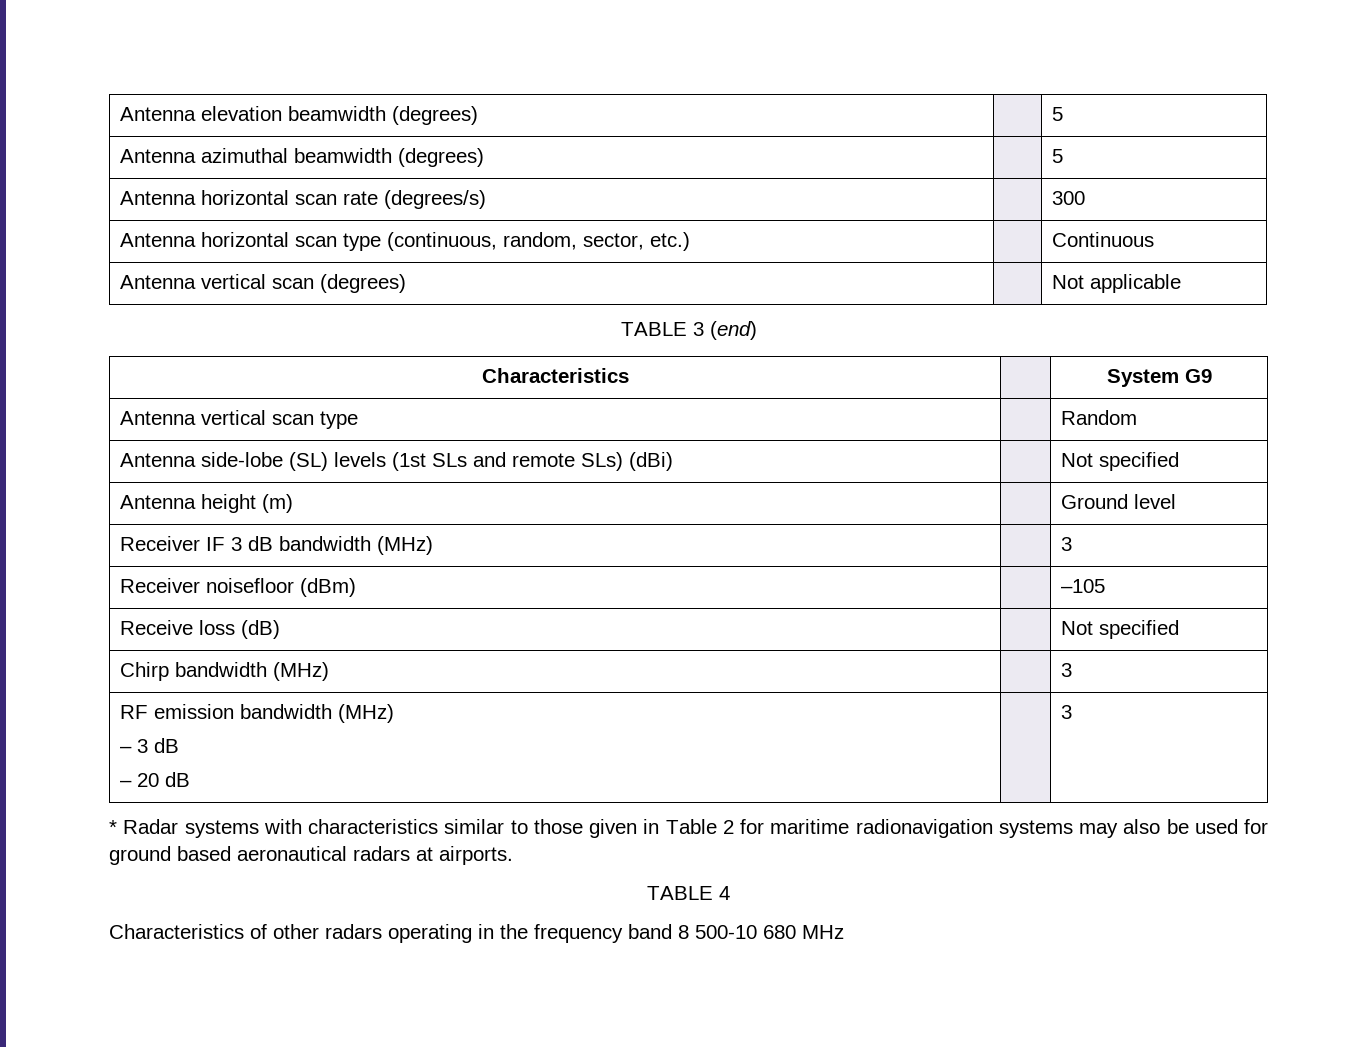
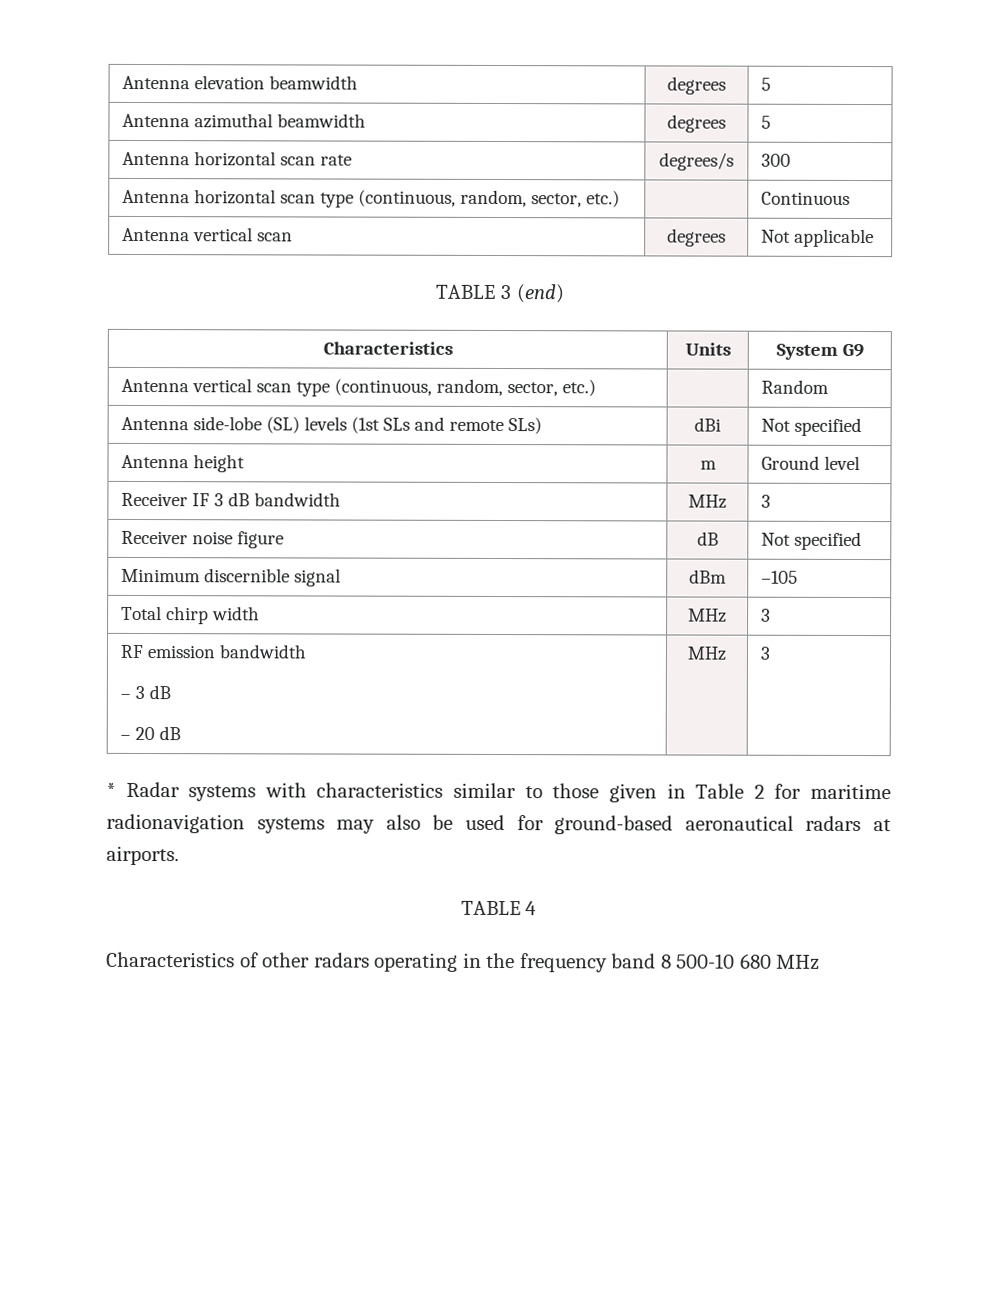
- Antenna elevation beamwidth (degrees) | | 5
+ Antenna elevation beamwidth | degrees | 5
- Antenna azimuthal beamwidth (degrees) | | 5
+ Antenna azimuthal beamwidth | degrees | 5
- Antenna horizontal scan rate (degrees/s) | | 300
+ Antenna horizontal scan rate | degrees/s | 300
- Antenna vertical scan (degrees) | | Not applicable
+ Antenna vertical scan | degrees | Not applicable
- Characteristics | | System G9
+ Characteristics | Units | System G9
- Antenna vertical scan type | | Random
+ Antenna vertical scan type (continuous, random, sector, etc.) | | Random
- Antenna side-lobe (SL) levels (1st SLs and remote SLs) (dBi) | | Not specified
+ Antenna side-lobe (SL) levels (1st SLs and remote SLs) | dBi | Not specified
- Antenna height (m) | | Ground level
+ Antenna height | m | Ground level
- Receiver IF 3 dB bandwidth (MHz) | | 3
+ Receiver IF 3 dB bandwidth | MHz | 3
- Receiver noisefloor (dBm) | | –105
- Receive loss (dB) | | Not specified
- Chirp bandwidth (MHz) | | 3
+ Receiver noise figure | dB | Not specified
+ Minimum discernible signal | dBm | –105
+ Total chirp width | MHz | 3
- RF emission bandwidth (MHz)
+ RF emission bandwidth
  – 3 dB
- – 20 dB | | 3
+ – 20 dB | MHz | 3
- * Radar systems with characteristics similar to those given in Table 2 for maritime radionavigation systems may also be used for ground based aeronautical radars at airports.
+ * Radar systems with characteristics similar to those given in Table 2 for maritime radionavigation systems may also be used for ground-based aeronautical radars at airports.

